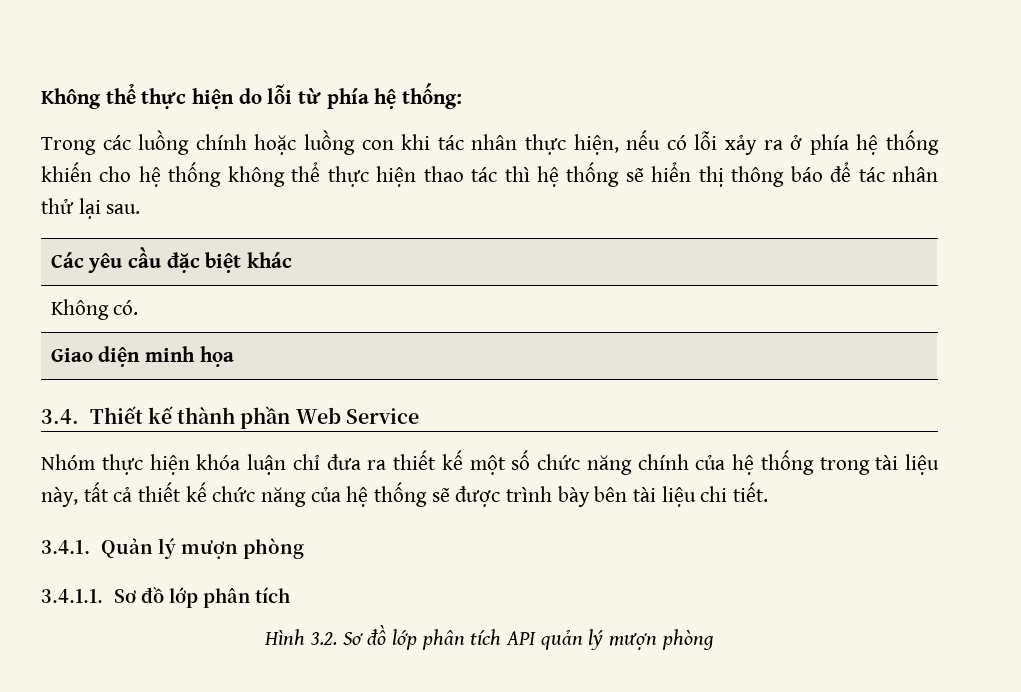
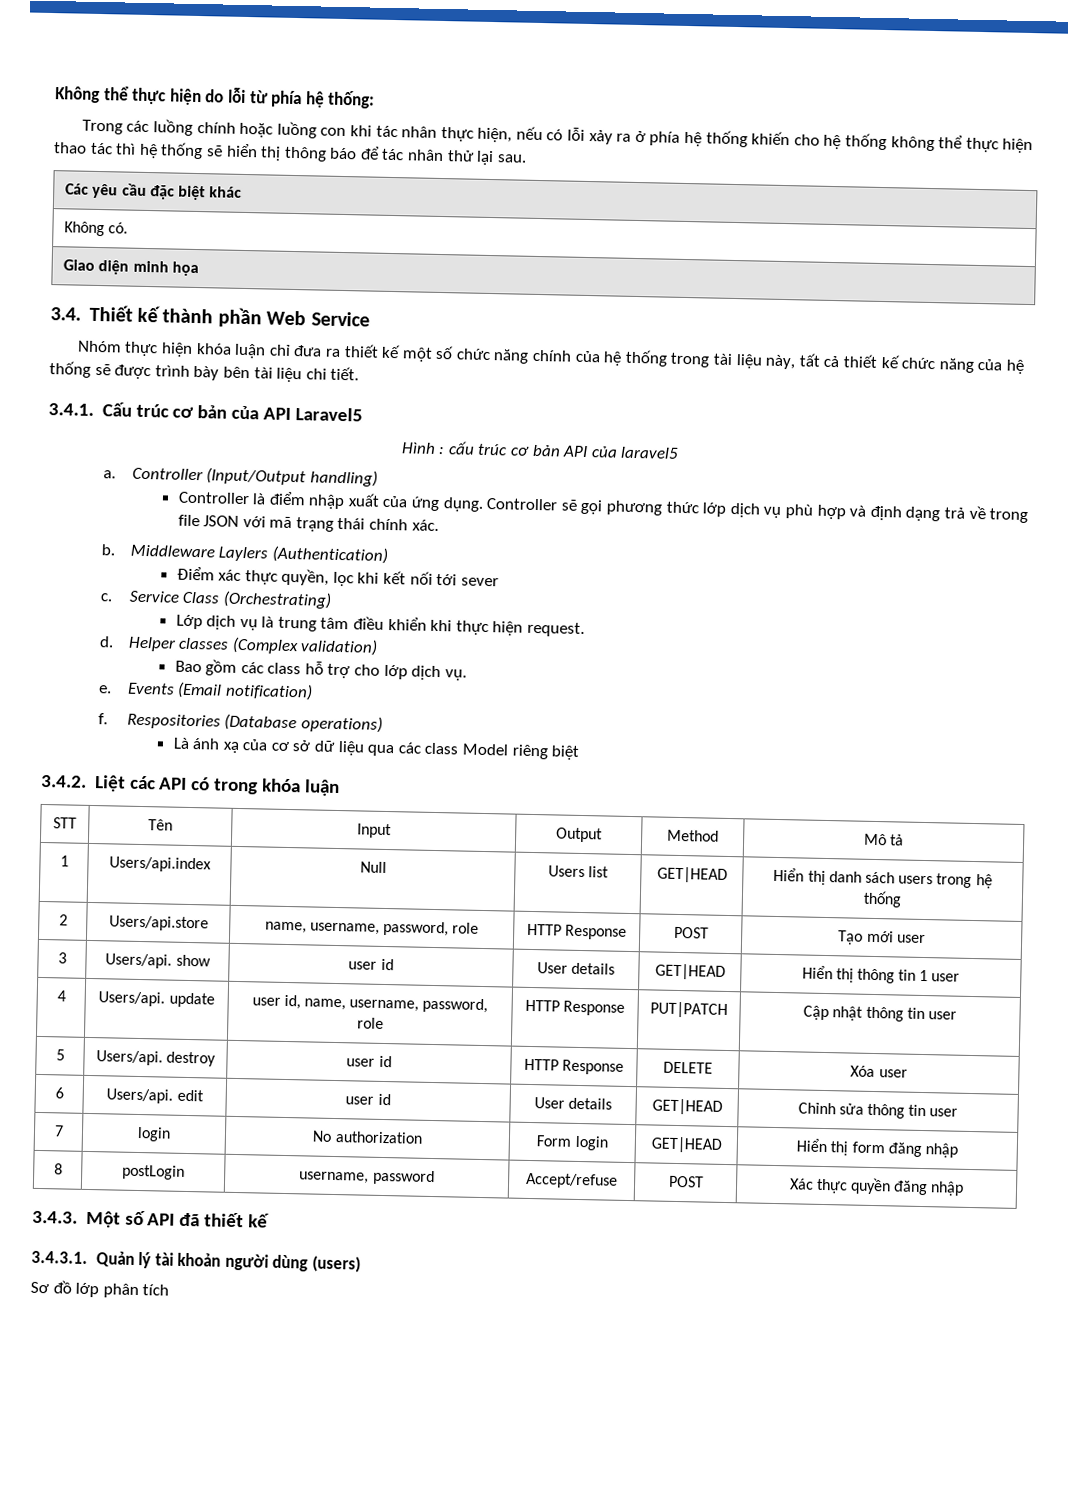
- 3.4.1. Quản lý mượn phòng
- 3.4.1.1. Sơ đồ lớp phân tích
- Hình 3.2. Sơ đồ lớp phân tích API quản lý mượn phòng
+ 3.4.1. Cấu trúc cơ bản của API Laravel5
+ Hình : cấu trúc cơ bản API của laravel5
+ a. Controller (Input/Output handling)
+ Controller là điểm nhập xuất của ứng dụng. Controller sẽ gọi phương thức lớp dịch vụ phù hợp và định dạng trả về trong file JSON với mã trạng thái chính xác.
+ b. Middleware Laylers (Authentication)
+ Điểm xác thực quyền, lọc khi kết nối tới sever
+ c. Service Class (Orchestrating)
+ Lớp dịch vụ là trung tâm điều khiển khi thực hiện request.
+ d. Helper classes (Complex validation)
+ Bao gồm các class hỗ trợ cho lớp dịch vụ.
+ e. Events (Email notification)
+ f. Respositories (Database operations)
+ Là ánh xạ của cơ sở dữ liệu qua các class Model riêng biệt
+ 3.4.2. Liệt các API có trong khóa luận
+ STT | Tên | Input | Output | Method | Mô tả
+ 1 | Users/api.index | Null | Users list | GET|HEAD | Hiển thị danh sách users trong hệ thống
+ 2 | Users/api.store | name, username, password, role | HTTP Response | POST | Tạo mới user
+ 3 | Users/api. show | user id | User details | GET|HEAD | Hiển thị thông tin 1 user
+ 4 | Users/api. update | user id, name, username, password, role | HTTP Response | PUT|PATCH | Cập nhật thông tin user
+ 5 | Users/api. destroy | user id | HTTP Response | DELETE | Xóa user
+ 6 | Users/api. edit | user id | User details | GET|HEAD | Chỉnh sửa thông tin user
+ 7 | login | No authorization | Form login | GET|HEAD | Hiển thị form đăng nhập
+ 8 | postLogin | username, password | Accept/refuse | POST | Xác thực quyền đăng nhập
+ 3.4.3. Một số API đã thiết kế
+ 3.4.3.1. Quản lý tài khoản người dùng (users)
+ Sơ đồ lớp phân tích

